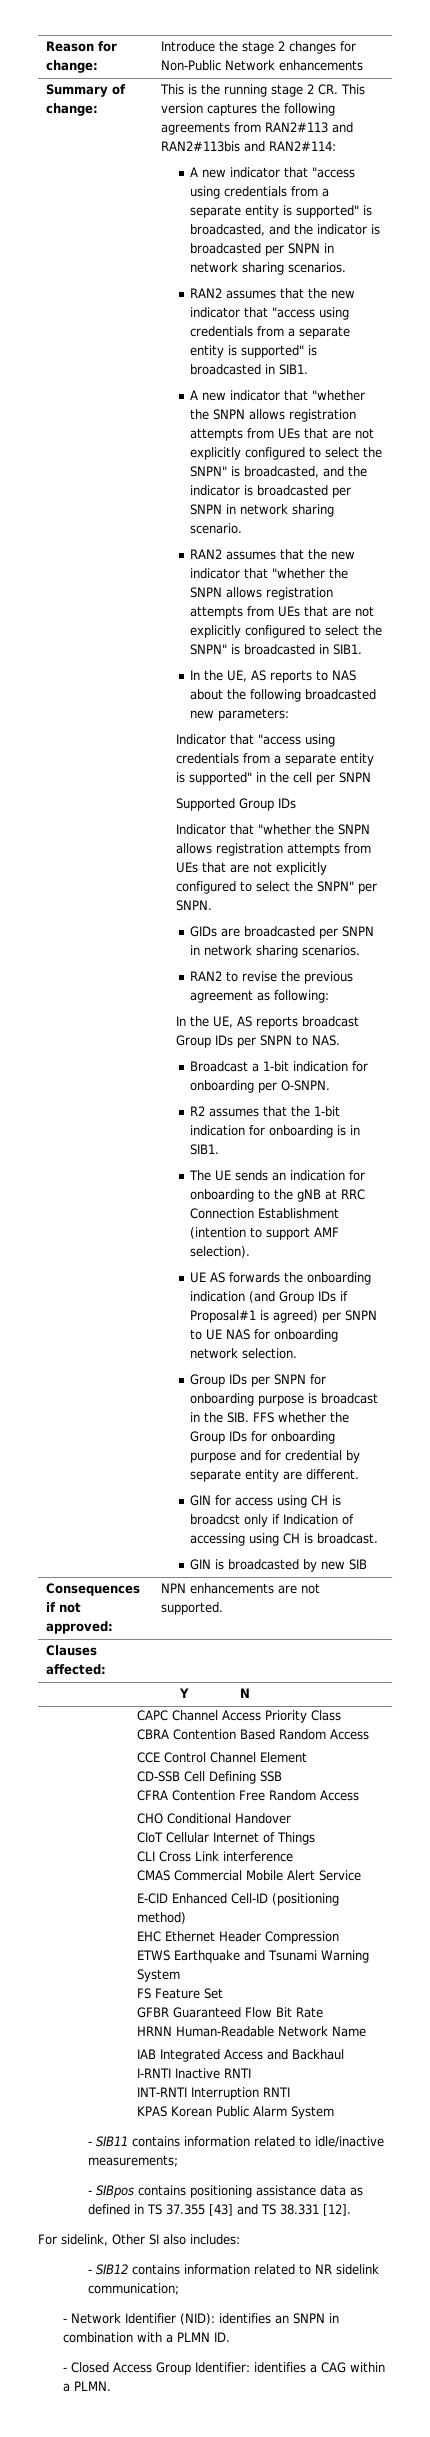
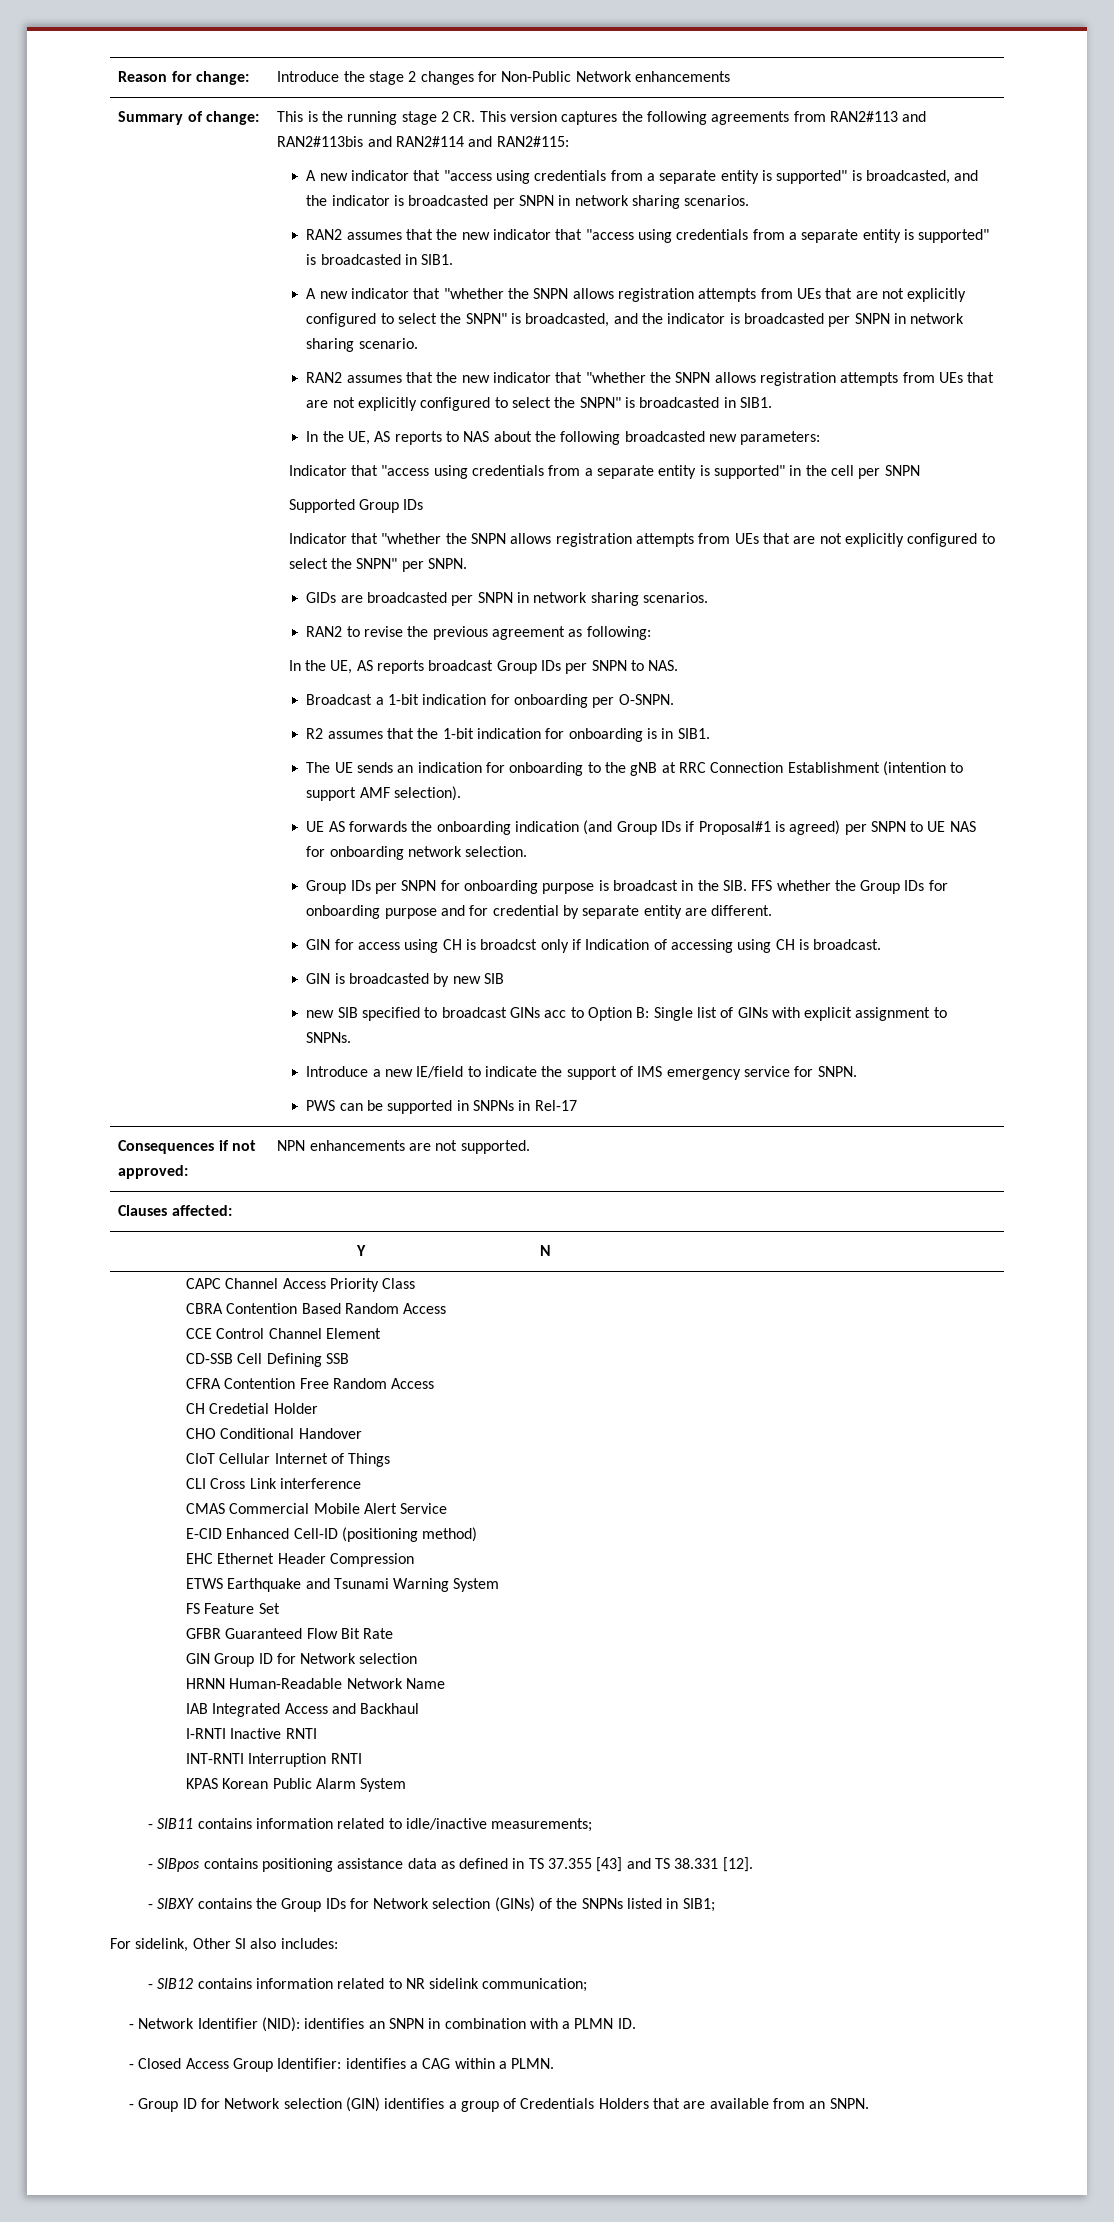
- This is the running stage 2 CR. This version captures the following agreements from RAN2#113 and RAN2#113bis and RAN2#114:
+ This is the running stage 2 CR. This version captures the following agreements from RAN2#113 and RAN2#113bis and RAN2#114 and RAN2#115:
+ new SIB specified to broadcast GINs acc to Option B: Single list of GINs with explicit assignment to SNPNs.
+ Introduce a new IE/field to indicate the support of IMS emergency service for SNPN.
+ PWS can be supported in SNPNs in Rel-17
+ CH Credetial Holder
+ GIN Group ID for Network selection
+ - SIBXY contains the Group IDs for Network selection (GINs) of the SNPNs listed in SIB1;
+ - Group ID for Network selection (GIN) identifies a group of Credentials Holders that are available from an SNPN.

